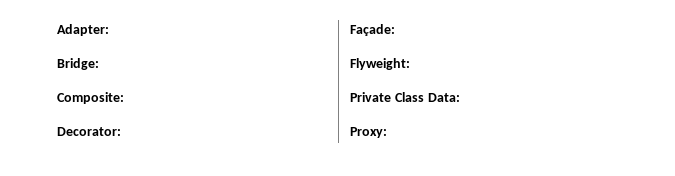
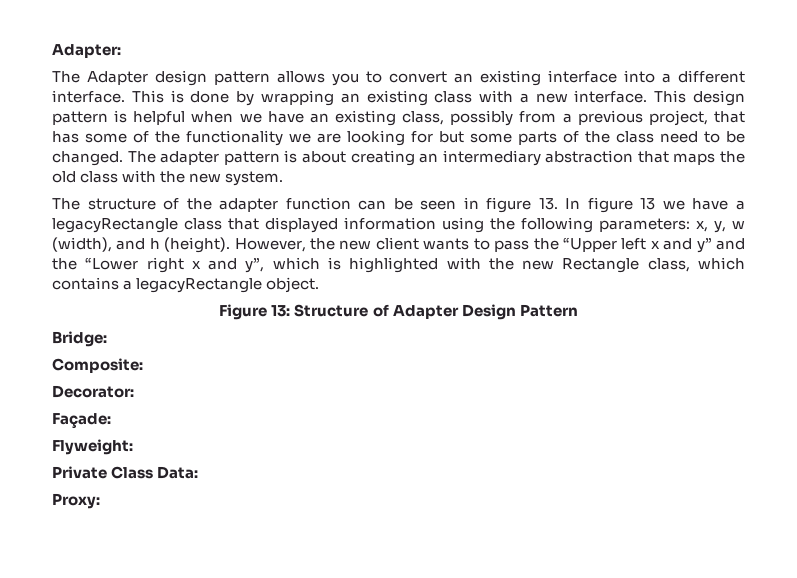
+ The Adapter design pattern allows you to convert an existing interface into a different interface. This is done by wrapping an existing class with a new interface. This design pattern is helpful when we have an existing class, possibly from a previous project, that has some of the functionality we are looking for but some parts of the class need to be changed. The adapter pattern is about creating an intermediary abstraction that maps the old class with the new system.
+ The structure of the adapter function can be seen in figure 13. In figure 13 we have a legacyRectangle class that displayed information using the following parameters: x, y, w (width), and h (height). However, the new client wants to pass the “Upper left x and y” and the “Lower right x and y”, which is highlighted with the new Rectangle class, which contains a legacyRectangle object.
+ Figure 13: Structure of Adapter Design Pattern

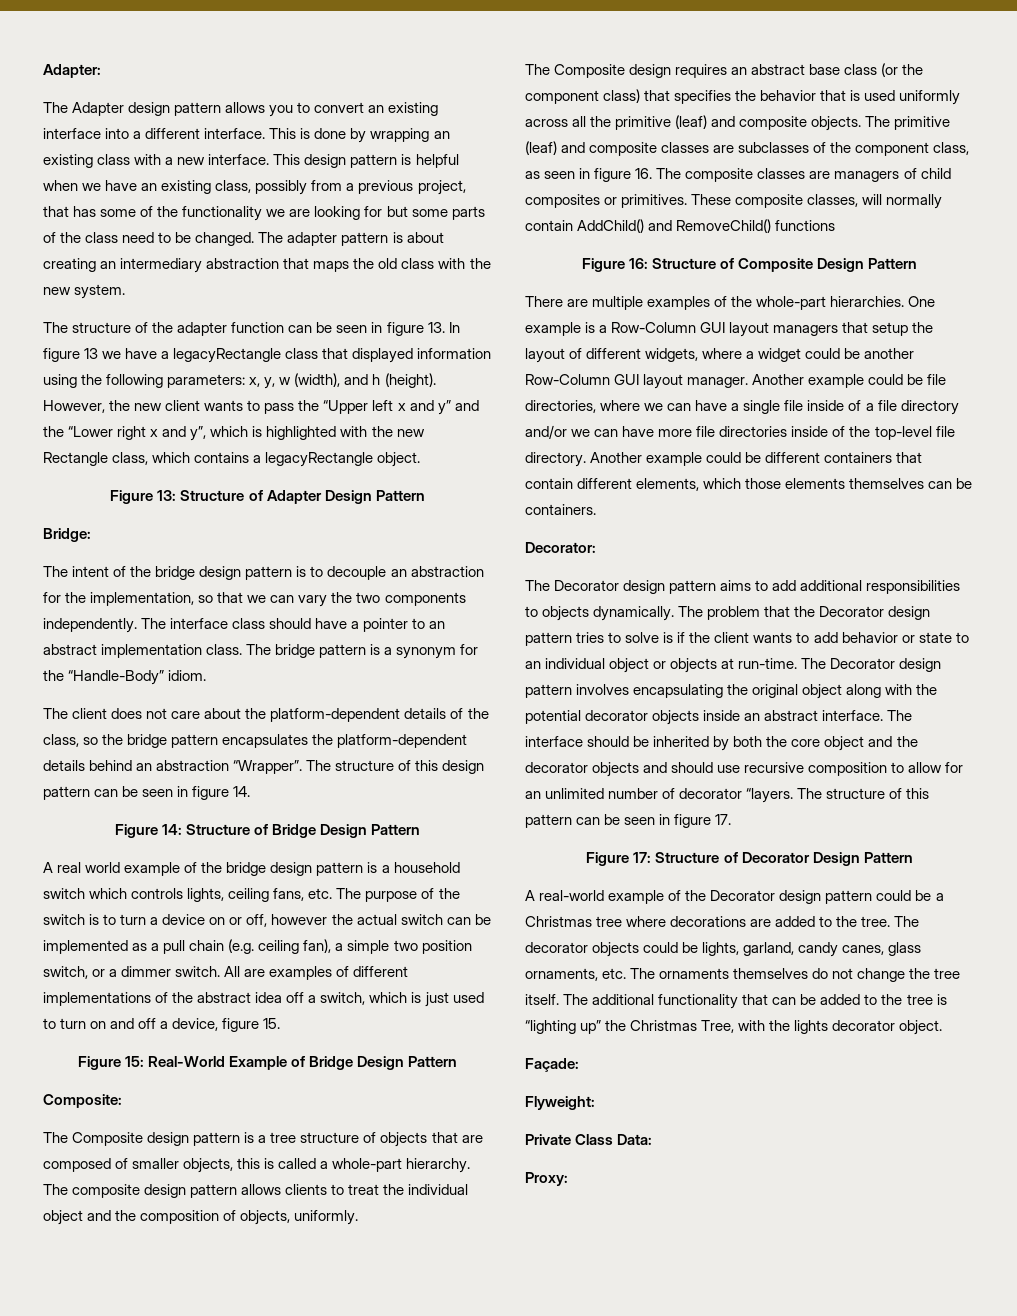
+ The intent of the bridge design pattern is to decouple an abstraction for the implementation, so that we can vary the two components independently. The interface class should have a pointer to an abstract implementation class. The bridge pattern is a synonym for the “Handle-Body” idiom.
+ The client does not care about the platform-dependent details of the class, so the bridge pattern encapsulates the platform-dependent details behind an abstraction “Wrapper”. The structure of this design pattern can be seen in figure 14.
+ Figure 14: Structure of Bridge Design Pattern
+ A real world example of the bridge design pattern is a household switch which controls lights, ceiling fans, etc. The purpose of the switch is to turn a device on or off, however the actual switch can be implemented as a pull chain (e.g. ceiling fan), a simple two position switch, or a dimmer switch. All are examples of different implementations of the abstract idea off a switch, which is just used to turn on and off a device, figure 15.
+ Figure 15: Real-World Example of Bridge Design Pattern
  Composite:
+ The Composite design pattern is a tree structure of objects that are composed of smaller objects, this is called a whole-part hierarchy. The composite design pattern allows clients to treat the individual object and the composition of objects, uniformly.
+ The Composite design requires an abstract base class (or the component class) that specifies the behavior that is used uniformly across all the primitive (leaf) and composite objects. The primitive (leaf) and composite classes are subclasses of the component class, as seen in figure 16. The composite classes are managers of child composites or primitives. These composite classes, will normally contain AddChild() and RemoveChild() functions
+ Figure 16: Structure of Composite Design Pattern
+ There are multiple examples of the whole-part hierarchies. One example is a Row-Column GUI layout managers that setup the layout of different widgets, where a widget could be another Row-Column GUI layout manager. Another example could be file directories, where we can have a single file inside of a file directory and/or we can have more file directories inside of the top-level file directory. Another example could be different containers that contain different elements, which those elements themselves can be containers.
  Decorator:
+ The Decorator design pattern aims to add additional responsibilities to objects dynamically. The problem that the Decorator design pattern tries to solve is if the client wants to add behavior or state to an individual object or objects at run-time. The Decorator design pattern involves encapsulating the original object along with the potential decorator objects inside an abstract interface. The interface should be inherited by both the core object and the decorator objects and should use recursive composition to allow for an unlimited number of decorator “layers. The structure of this pattern can be seen in figure 17.
+ Figure 17: Structure of Decorator Design Pattern
+ A real-world example of the Decorator design pattern could be a Christmas tree where decorations are added to the tree. The decorator objects could be lights, garland, candy canes, glass ornaments, etc. The ornaments themselves do not change the tree itself. The additional functionality that can be added to the tree is “lighting up” the Christmas Tree, with the lights decorator object.

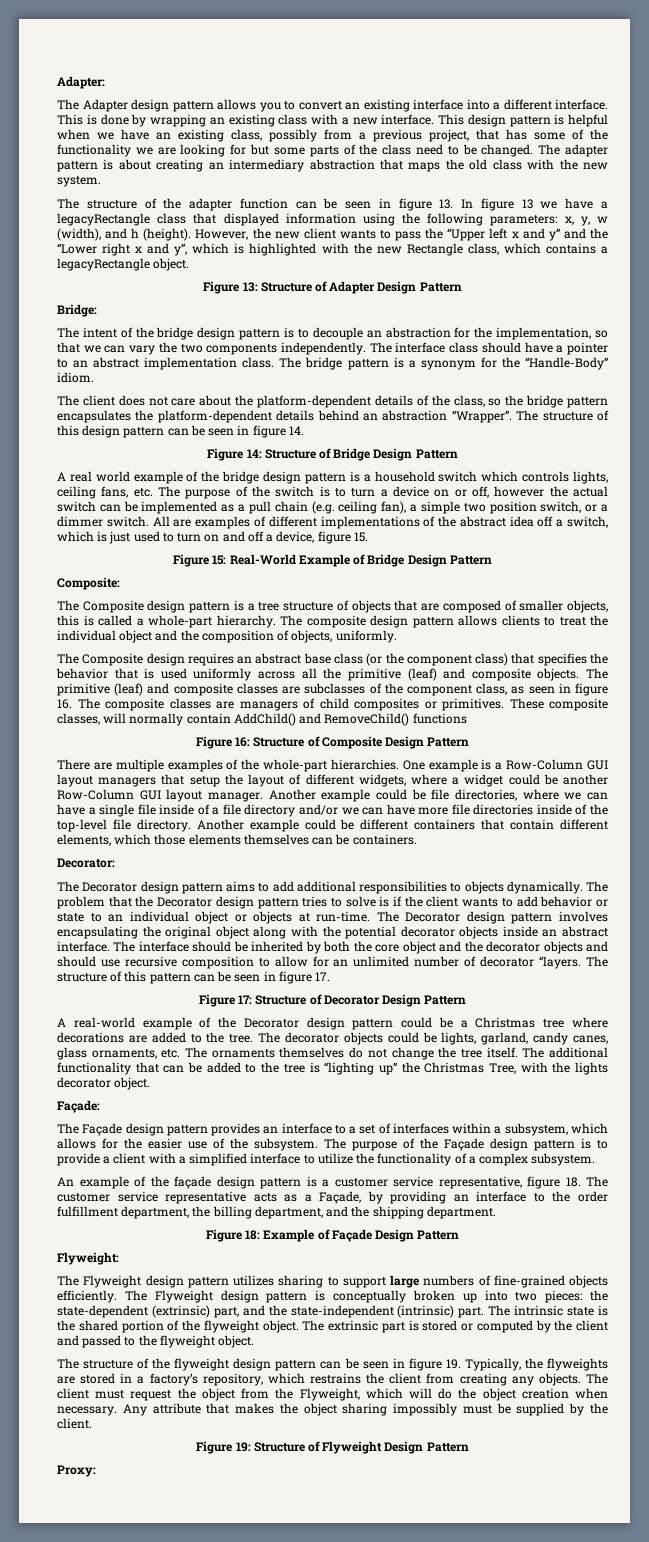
+ The Façade design pattern provides an interface to a set of interfaces within a subsystem, which allows for the easier use of the subsystem. The purpose of the Façade design pattern is to provide a client with a simplified interface to utilize the functionality of a complex subsystem.
+ An example of the façade design pattern is a customer service representative, figure 18. The customer service representative acts as a Façade, by providing an interface to the order fulfillment department, the billing department, and the shipping department.
+ Figure 18: Example of Façade Design Pattern
  Flyweight:
- Private Class Data:
+ The Flyweight design pattern utilizes sharing to support large numbers of fine-grained objects efficiently. The Flyweight design pattern is conceptually broken up into two pieces: the state-dependent (extrinsic) part, and the state-independent (intrinsic) part. The intrinsic state is the shared portion of the flyweight object. The extrinsic part is stored or computed by the client and passed to the flyweight object.
+ The structure of the flyweight design pattern can be seen in figure 19. Typically, the flyweights are stored in a factory’s repository, which restrains the client from creating any objects. The client must request the object from the Flyweight, which will do the object creation when necessary. Any attribute that makes the object sharing impossibly must be supplied by the client.
+ Figure 19: Structure of Flyweight Design Pattern

